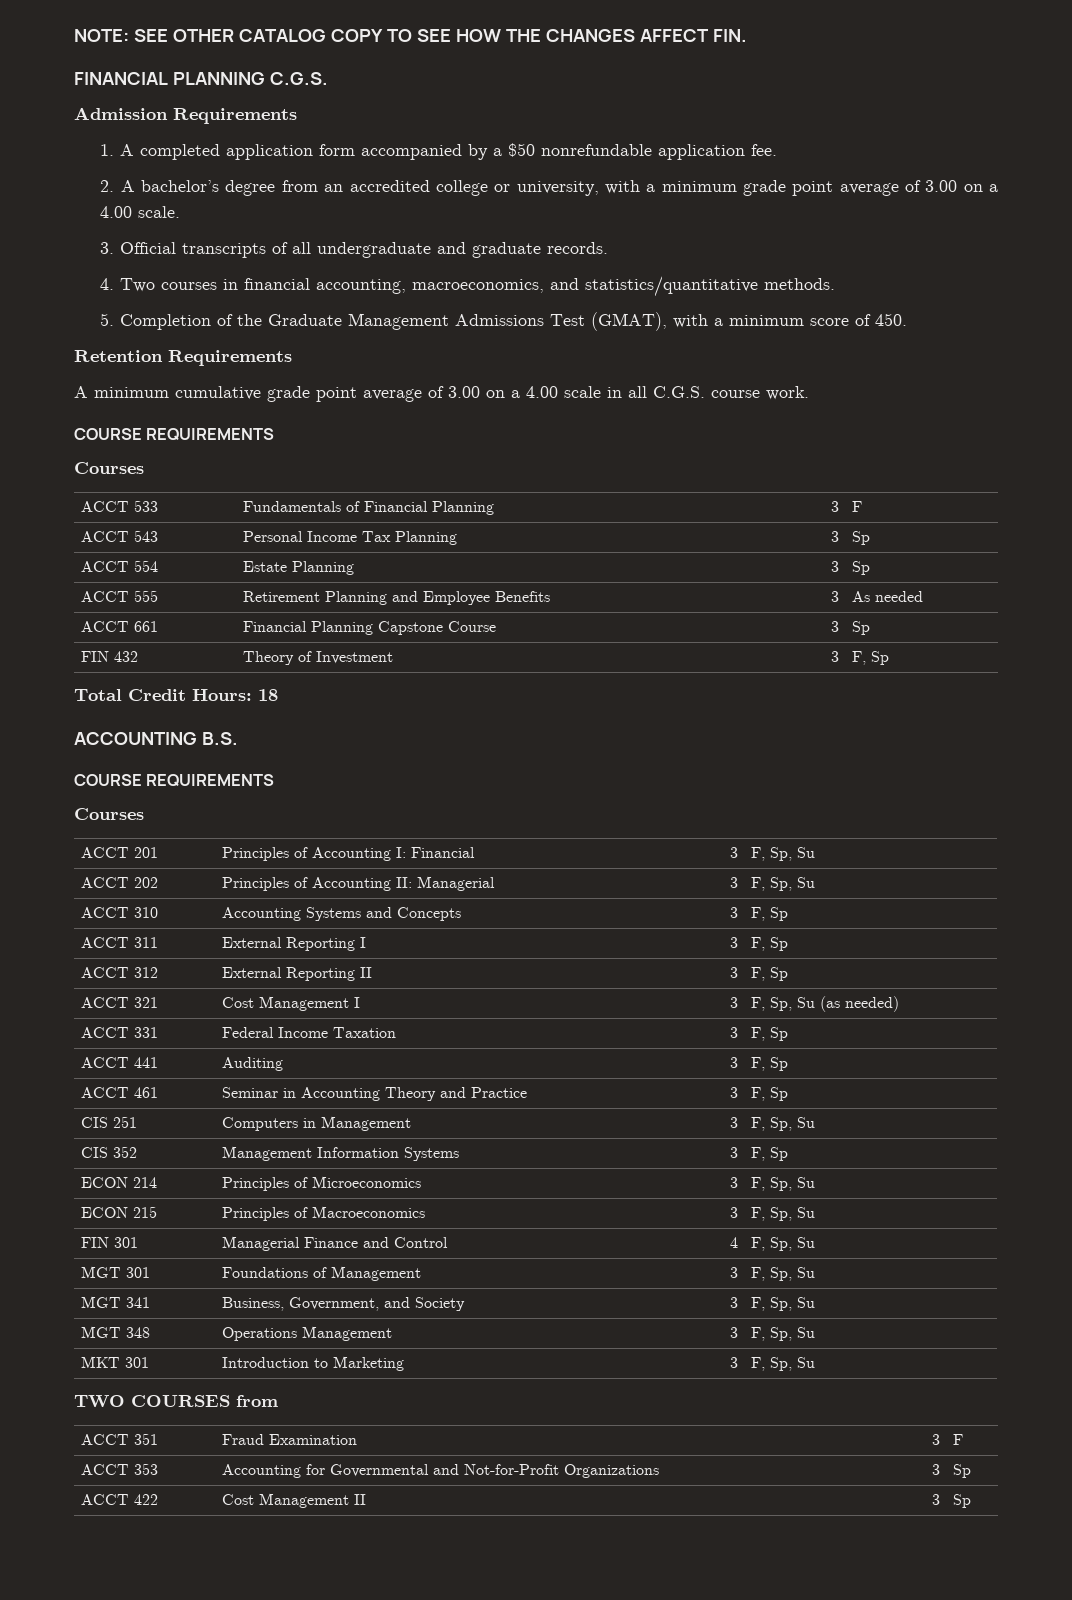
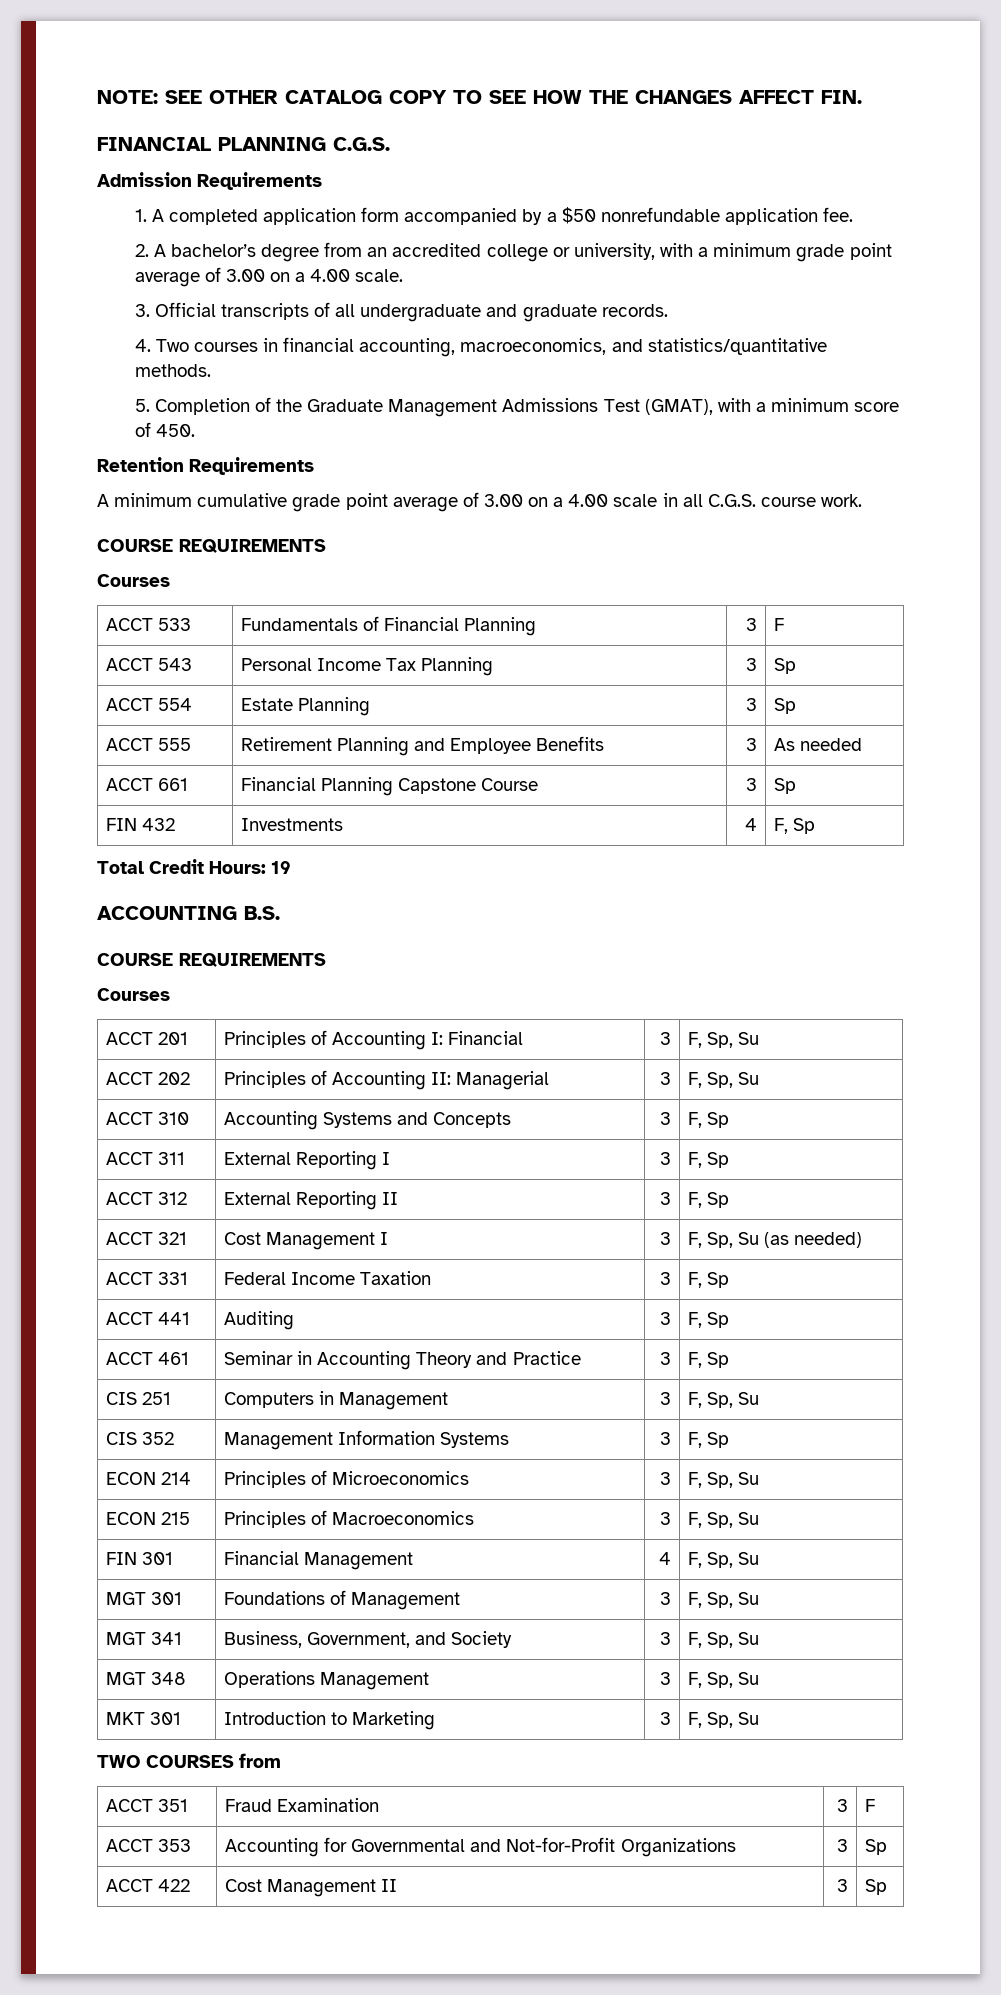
- FIN 432 | Theory of Investment | 3 | F, Sp
+ FIN 432 | Investments | 4 | F, Sp
- Total Credit Hours: 18
+ Total Credit Hours: 19
- FIN 301 | Managerial Finance and Control | 4 | F, Sp, Su
+ FIN 301 | Financial Management | 4 | F, Sp, Su

